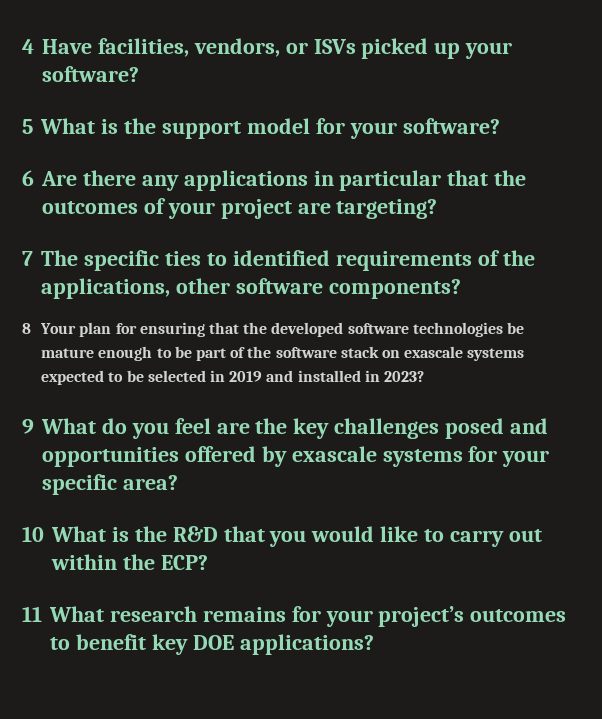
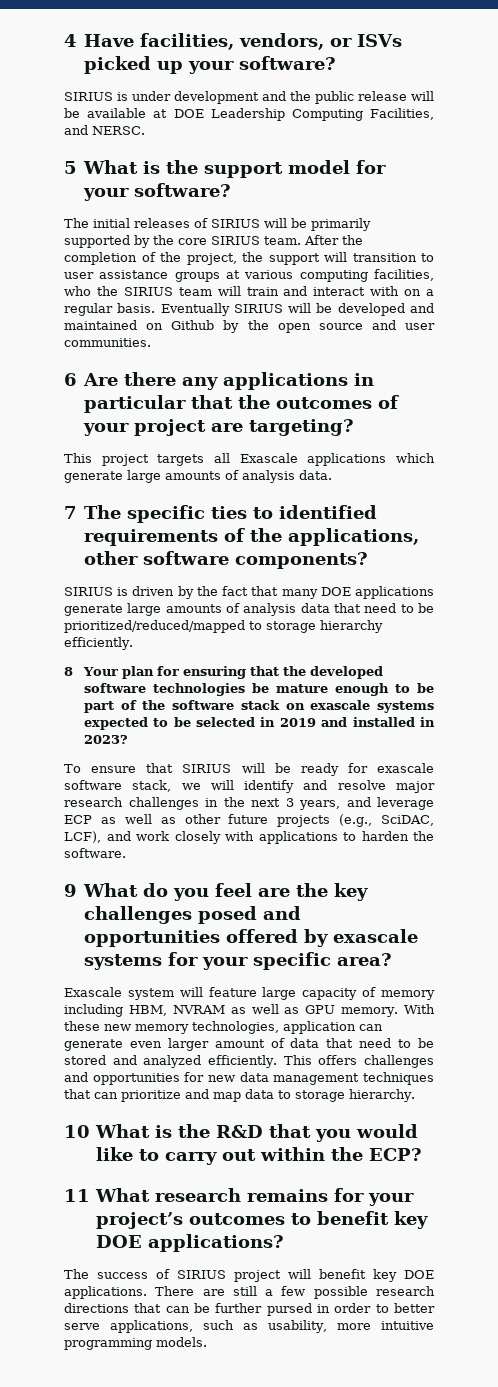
+ SIRIUS is under development and the public release will be available at DOE Leadership Computing Facilities, and NERSC.
+ The initial releases of SIRIUS will be primarily supported by the core SIRIUS team. After the completion of the project, the support will transition to user assistance groups at various computing facilities, who the SIRIUS team will train and interact with on a regular basis. Eventually SIRIUS will be developed and maintained on Github by the open source and user communities.
+ This project targets all Exascale applications which generate large amounts of analysis data.
+ SIRIUS is driven by the fact that many DOE applications generate large amounts of analysis data that need to be prioritized/reduced/mapped to storage hierarchy efficiently.
+ To ensure that SIRIUS will be ready for exascale software stack, we will identify and resolve major research challenges in the next 3 years, and leverage ECP as well as other future projects (e.g., SciDAC, LCF), and work closely with applications to harden the software.
+ Exascale system will feature large capacity of memory including HBM, NVRAM as well as GPU memory. With these new memory technologies, application can generate even larger amount of data that need to be stored and analyzed efficiently. This offers challenges and opportunities for new data management techniques that can prioritize and map data to storage hierarchy.
+ The success of SIRIUS project will benefit key DOE applications. There are still a few possible research directions that can be further pursed in order to better serve applications, such as usability, more intuitive programming models.

